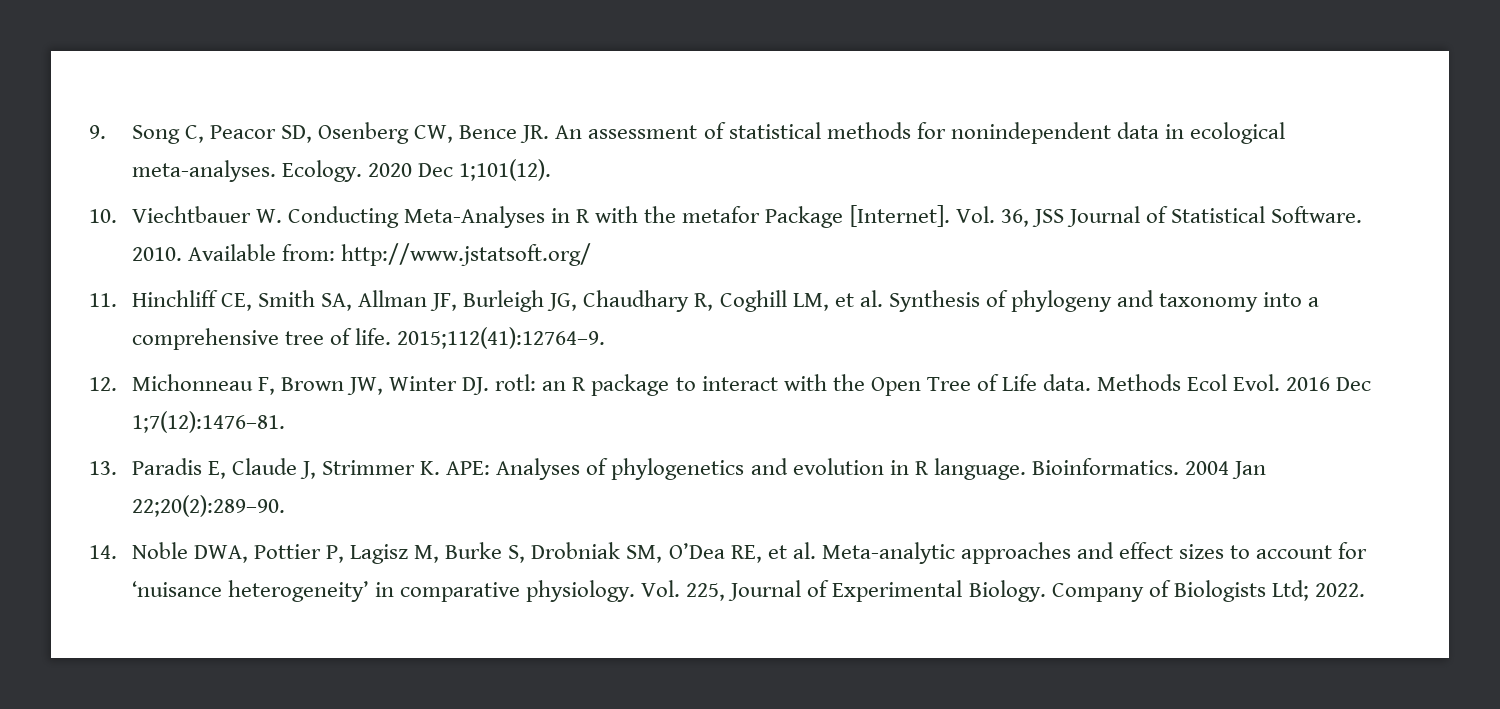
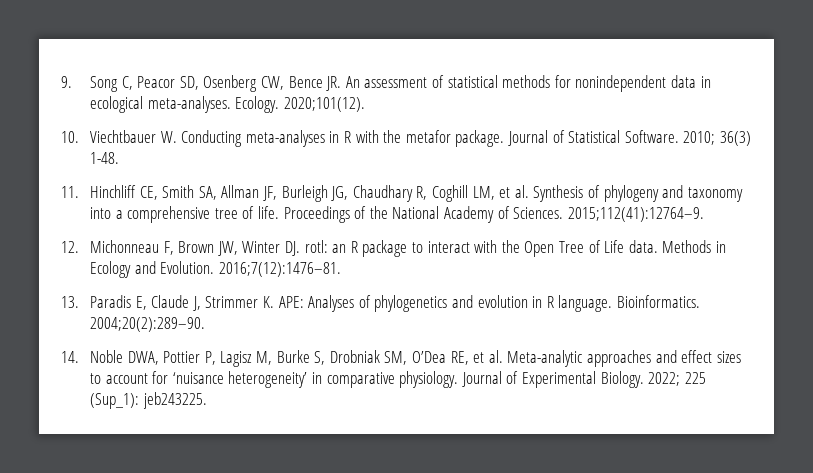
- 2020 Dec 1;101(12).
+ 2020;101(12).
- 10. Viechtbauer W. Conducting Meta-Analyses in R with the metafor Package [Internet]. Vol. 36, JSS Journal of Statistical Software. 2010. Available from: http://www.jstatsoft.org/
+ 10. Viechtbauer W. Conducting meta-analyses in R with the metafor package. Journal of Statistical Software. 2010; 36(3) 1-48.
+ Proceedings of the National Academy of Sciences.
- Methods Ecol Evol. 2016 Dec 1;7(12):1476–81.
+ Methods in Ecology and Evolution. 2016;7(12):1476–81.
- 2004 Jan 22;20(2):289–90.
+ 2004;20(2):289–90.
- Vol. 225, Journal of Experimental Biology.
+ Journal of Experimental Biology.
- Company of Biologists Ltd; 2022.
+ 2022; 225 (Sup_1): jeb243225.

